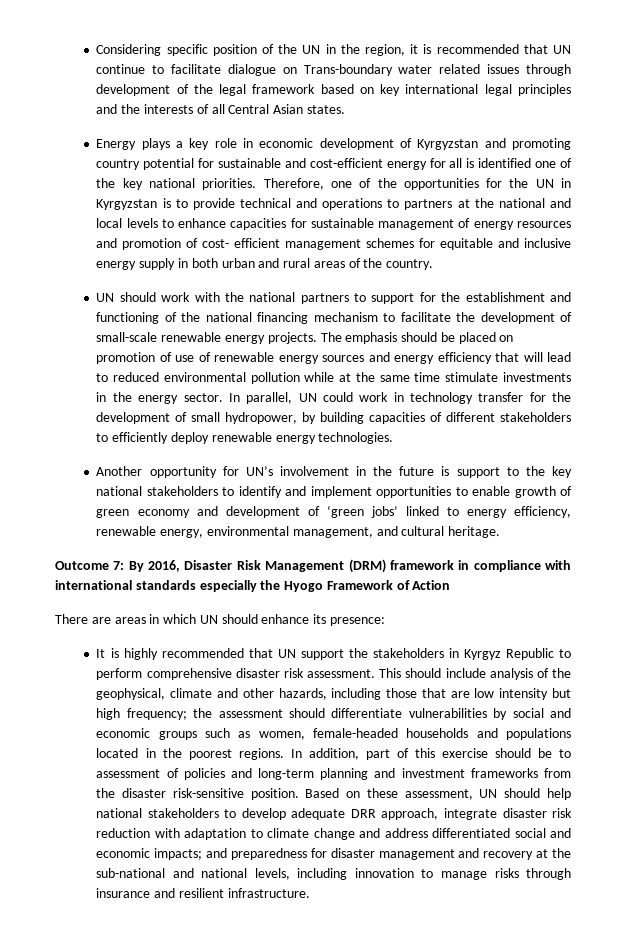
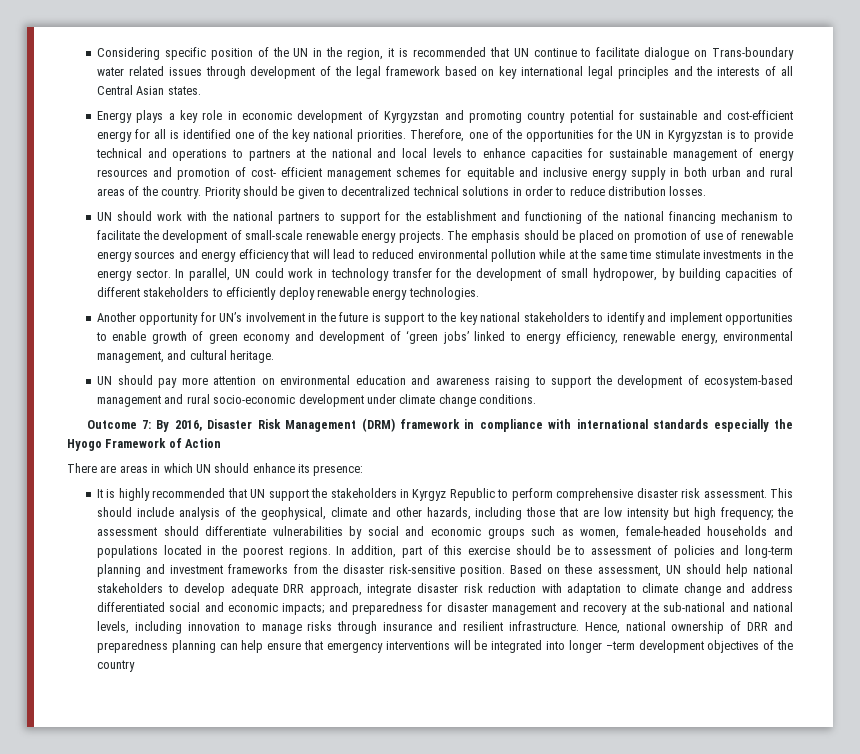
+ Priority should be given to decentralized technical solutions in order to reduce distribution losses.
+ UN should pay more attention on environmental education and awareness raising to support the development of ecosystem-based management and rural socio-economic development under climate change conditions.
+ Hence, national ownership of DRR and preparedness planning can help ensure that emergency interventions will be integrated into longer –term development objectives of the country

